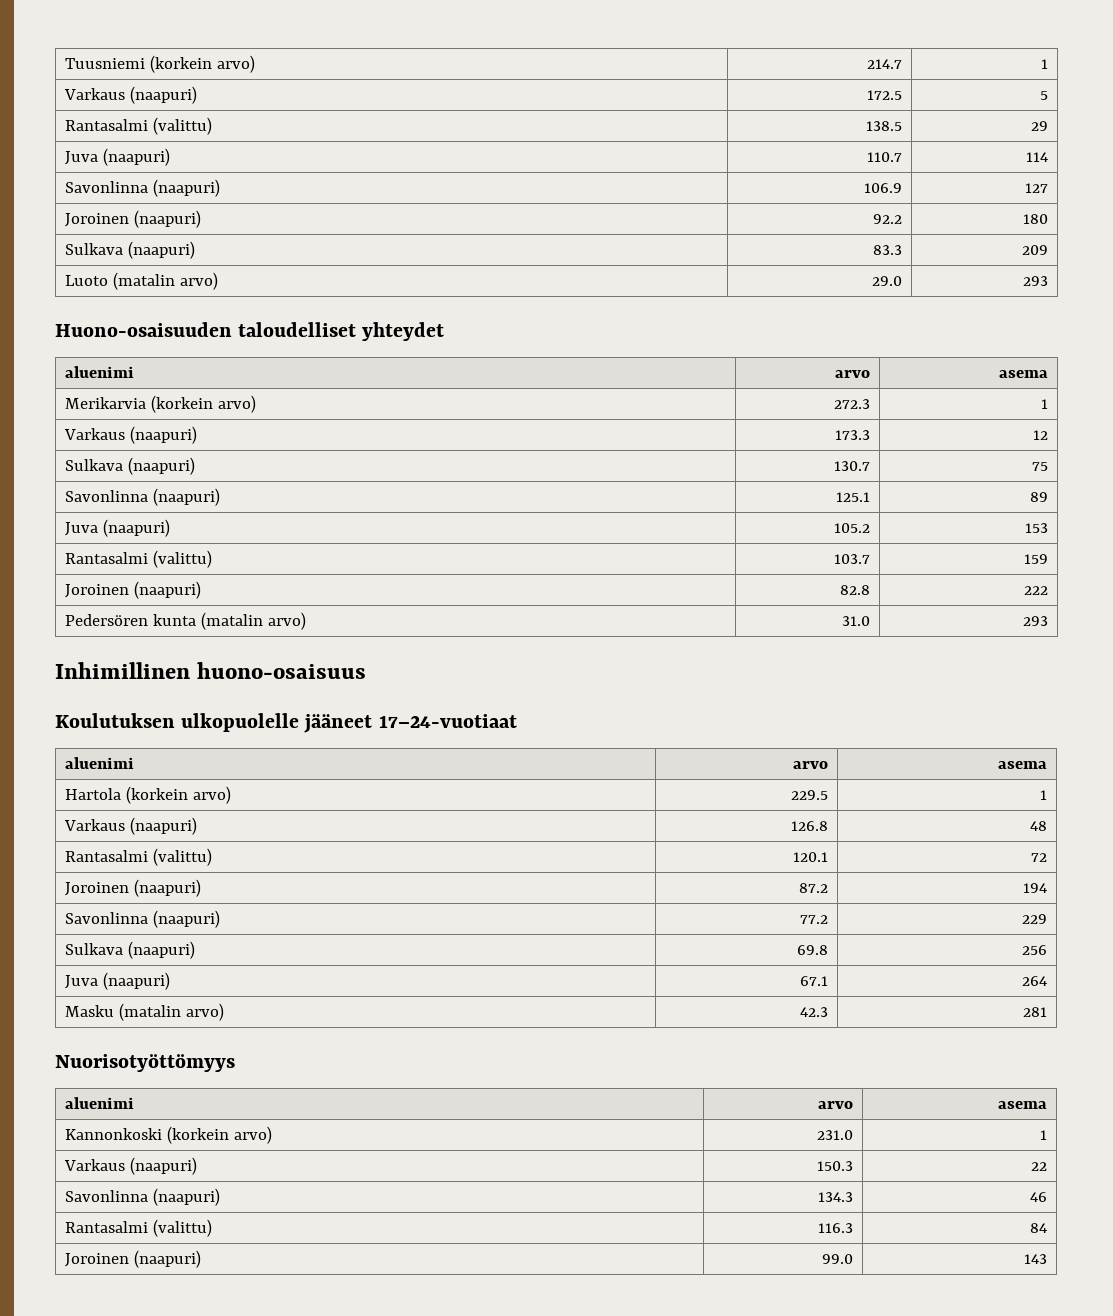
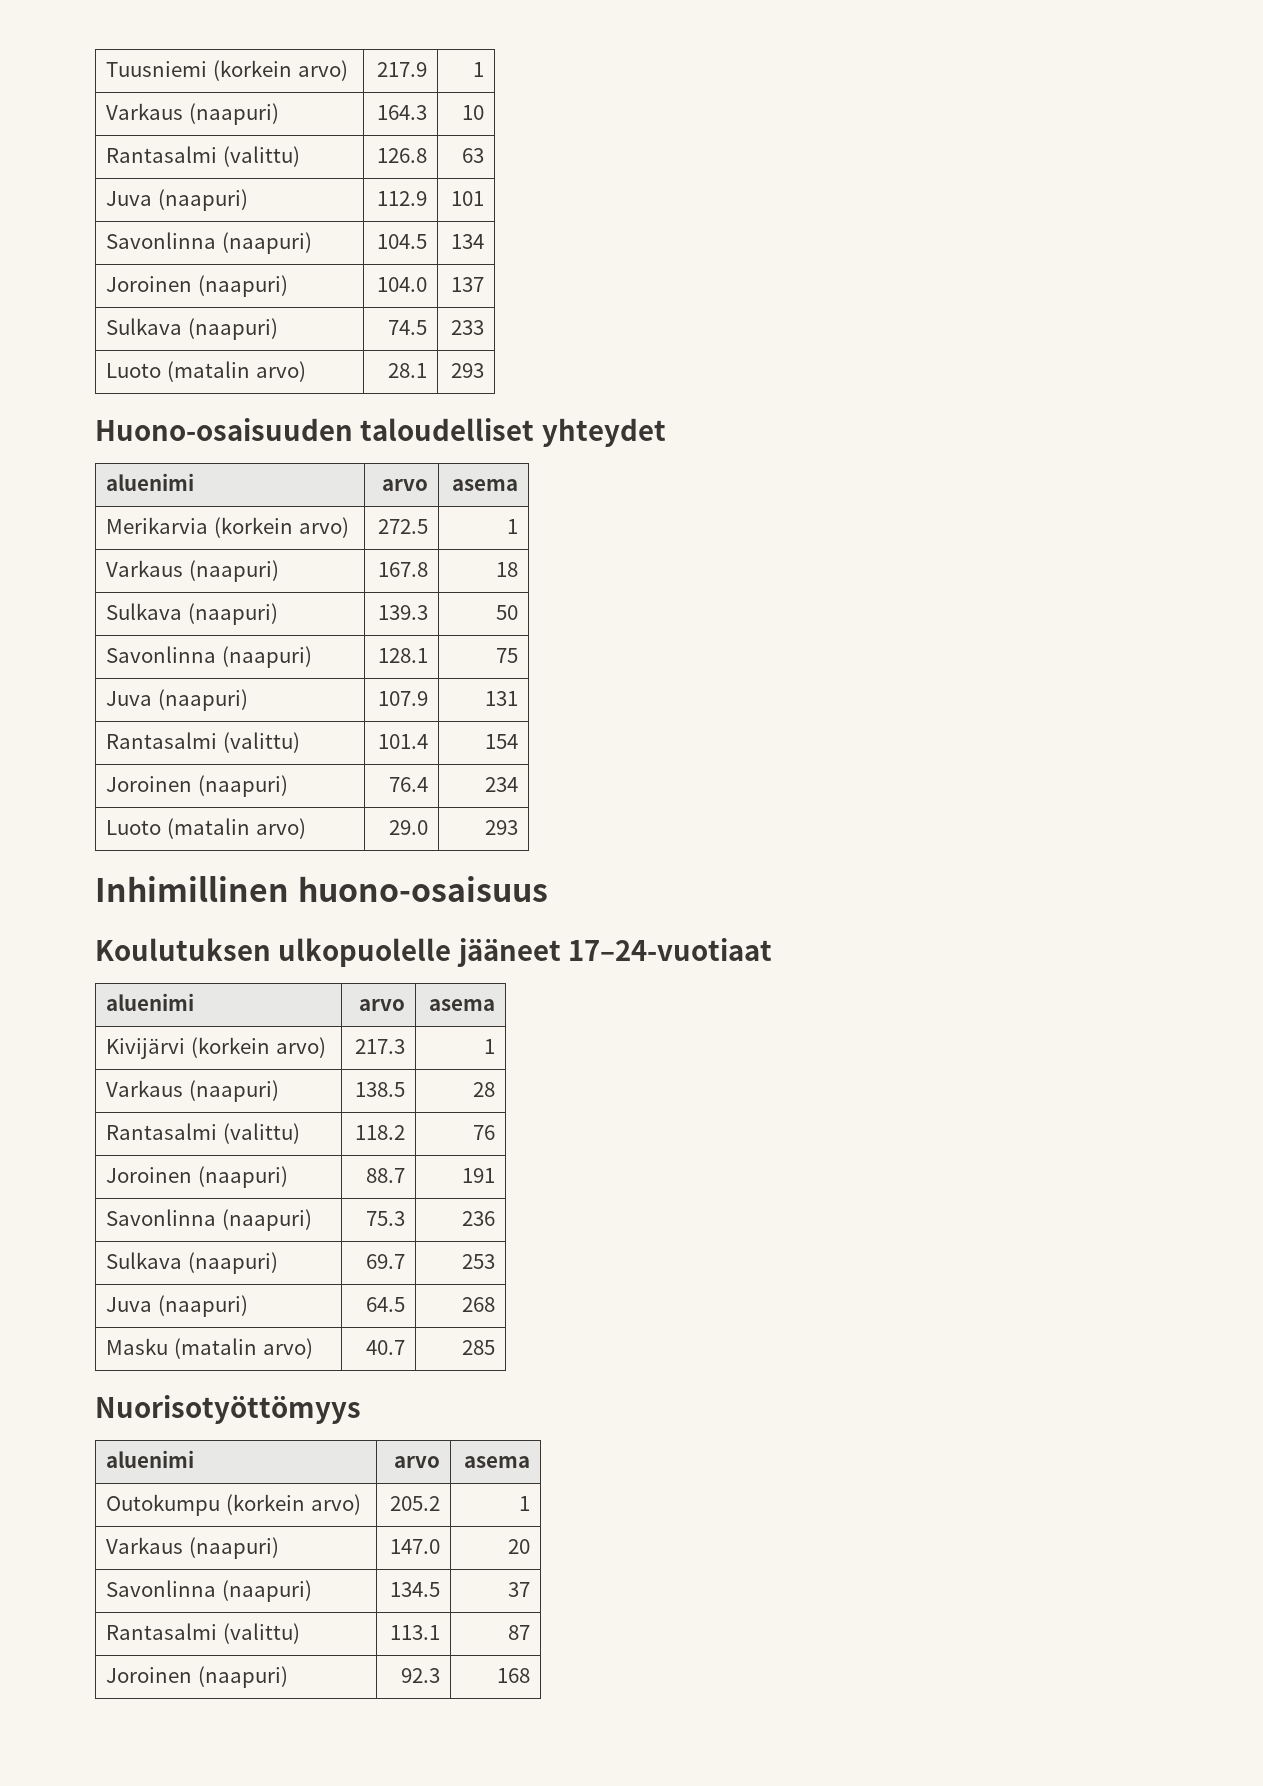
- Tuusniemi (korkein arvo) | 214.7 | 1
- Varkaus (naapuri) | 172.5 | 5
- Rantasalmi (valittu) | 138.5 | 29
- Juva (naapuri) | 110.7 | 114
- Savonlinna (naapuri) | 106.9 | 127
- Joroinen (naapuri) | 92.2 | 180
- Sulkava (naapuri) | 83.3 | 209
- Luoto (matalin arvo) | 29.0 | 293
+ Tuusniemi (korkein arvo) | 217.9 | 1
+ Varkaus (naapuri) | 164.3 | 10
+ Rantasalmi (valittu) | 126.8 | 63
+ Juva (naapuri) | 112.9 | 101
+ Savonlinna (naapuri) | 104.5 | 134
+ Joroinen (naapuri) | 104.0 | 137
+ Sulkava (naapuri) | 74.5 | 233
+ Luoto (matalin arvo) | 28.1 | 293
- Merikarvia (korkein arvo) | 272.3 | 1
- Varkaus (naapuri) | 173.3 | 12
- Sulkava (naapuri) | 130.7 | 75
- Savonlinna (naapuri) | 125.1 | 89
- Juva (naapuri) | 105.2 | 153
- Rantasalmi (valittu) | 103.7 | 159
- Joroinen (naapuri) | 82.8 | 222
- Pedersören kunta (matalin arvo) | 31.0 | 293
+ Merikarvia (korkein arvo) | 272.5 | 1
+ Varkaus (naapuri) | 167.8 | 18
+ Sulkava (naapuri) | 139.3 | 50
+ Savonlinna (naapuri) | 128.1 | 75
+ Juva (naapuri) | 107.9 | 131
+ Rantasalmi (valittu) | 101.4 | 154
+ Joroinen (naapuri) | 76.4 | 234
+ Luoto (matalin arvo) | 29.0 | 293
- Hartola (korkein arvo) | 229.5 | 1
- Varkaus (naapuri) | 126.8 | 48
- Rantasalmi (valittu) | 120.1 | 72
- Joroinen (naapuri) | 87.2 | 194
- Savonlinna (naapuri) | 77.2 | 229
- Sulkava (naapuri) | 69.8 | 256
- Juva (naapuri) | 67.1 | 264
+ Kivijärvi (korkein arvo) | 217.3 | 1
+ Varkaus (naapuri) | 138.5 | 28
+ Rantasalmi (valittu) | 118.2 | 76
+ Joroinen (naapuri) | 88.7 | 191
+ Savonlinna (naapuri) | 75.3 | 236
+ Sulkava (naapuri) | 69.7 | 253
+ Juva (naapuri) | 64.5 | 268
- Masku (matalin arvo) | 42.3 | 281
+ Masku (matalin arvo) | 40.7 | 285
- Kannonkoski (korkein arvo) | 231.0 | 1
- Varkaus (naapuri) | 150.3 | 22
- Savonlinna (naapuri) | 134.3 | 46
- Rantasalmi (valittu) | 116.3 | 84
- Joroinen (naapuri) | 99.0 | 143
+ Outokumpu (korkein arvo) | 205.2 | 1
+ Varkaus (naapuri) | 147.0 | 20
+ Savonlinna (naapuri) | 134.5 | 37
+ Rantasalmi (valittu) | 113.1 | 87
+ Joroinen (naapuri) | 92.3 | 168

